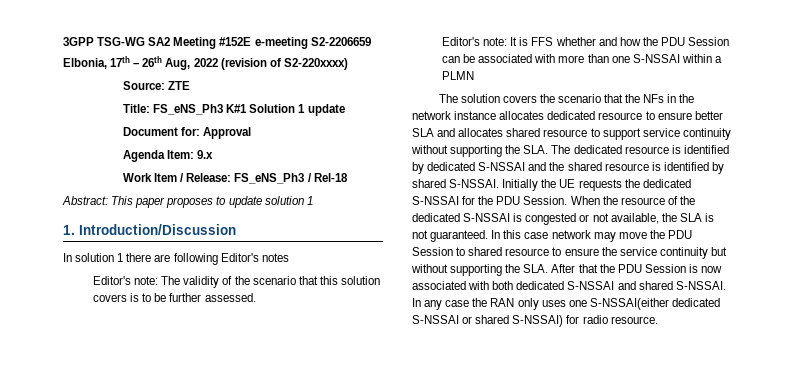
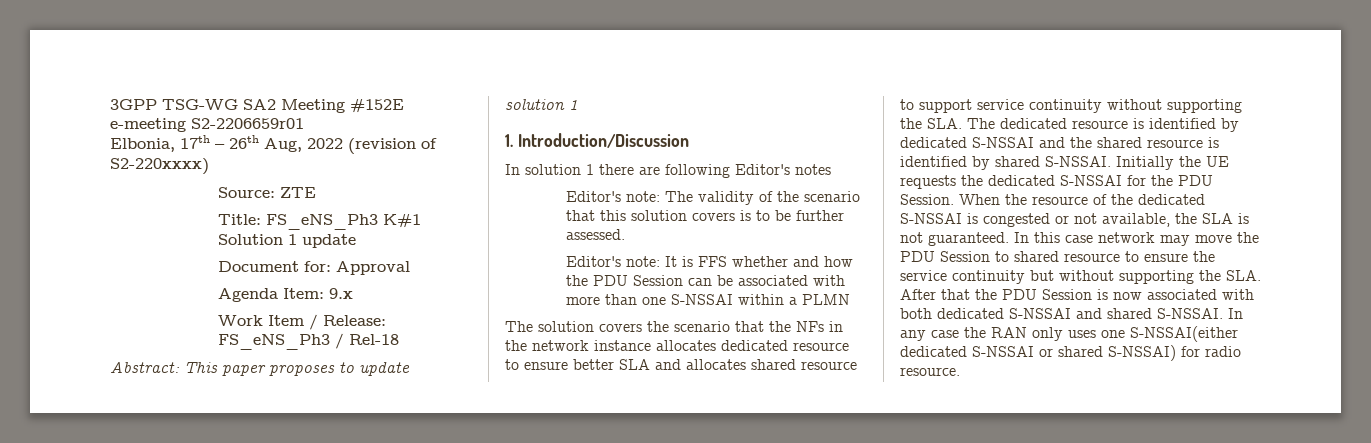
- 3GPP TSG-WG SA2 Meeting #152E e-meeting S2-2206659
+ 3GPP TSG-WG SA2 Meeting #152E e-meeting S2-2206659r01

